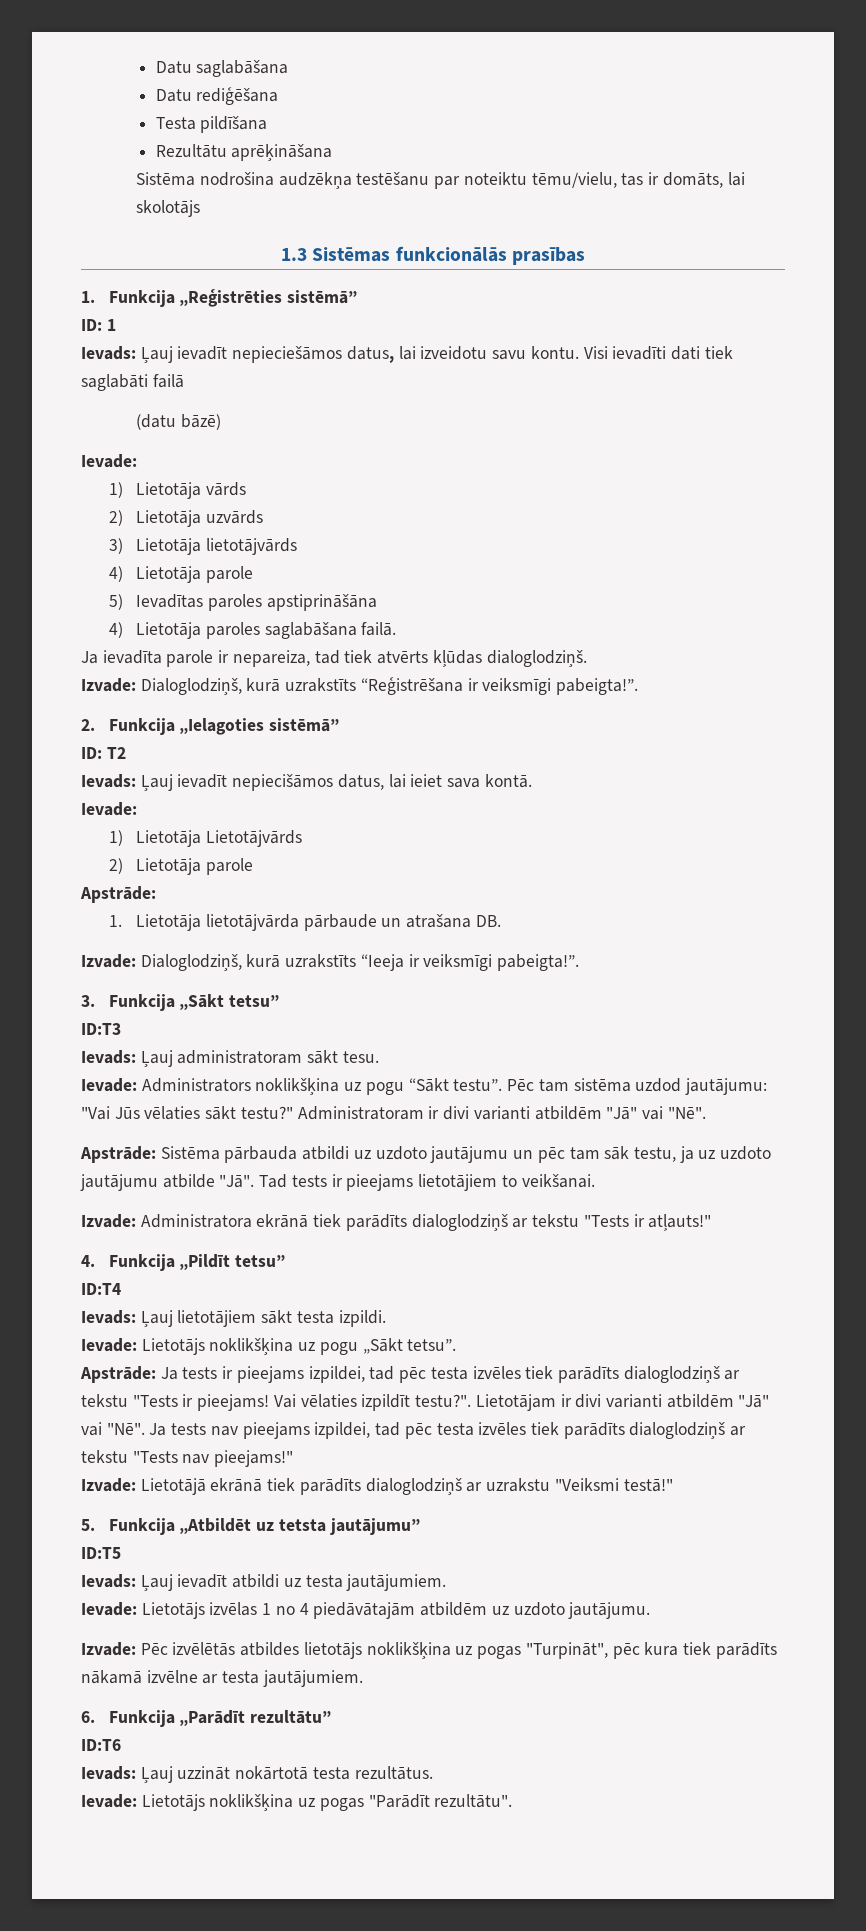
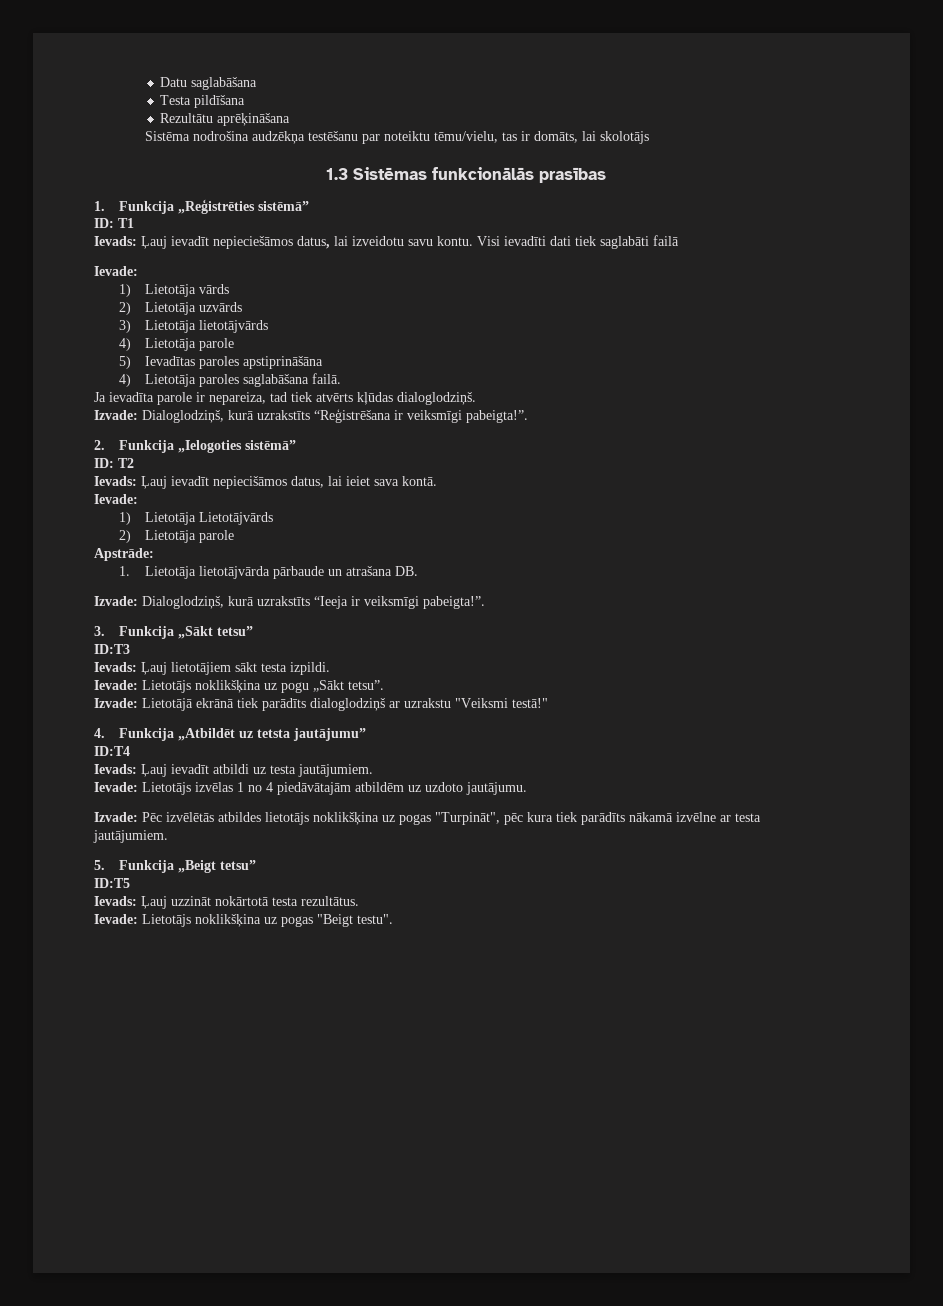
- Datu rediģēšana
- ID: 1
+ ID: T1
- (datu bāzē)
- 2. Funkcija „Ielagoties sistēmā”
+ 2. Funkcija „Ielogoties sistēmā”
- Ievads: Ļauj administratoram sākt tesu.
- Ievade: Administrators noklikšķina uz pogu “Sākt testu”. Pēc tam sistēma uzdod jautājumu: "Vai Jūs vēlaties sākt testu?" Administratoram ir divi varianti atbildēm "Jā" vai "Nē".
- Apstrāde: Sistēma pārbauda atbildi uz uzdoto jautājumu un pēc tam sāk testu, ja uz uzdoto jautājumu atbilde "Jā". Tad tests ir pieejams lietotājiem to veikšanai.
- Izvade: Administratora ekrānā tiek parādīts dialoglodziņš ar tekstu "Tests ir atļauts!"
- 4. Funkcija „Pildīt tetsu”
- ID:T4
- Apstrāde: Ja tests ir pieejams izpildei, tad pēc testa izvēles tiek parādīts dialoglodziņš ar tekstu "Tests ir pieejams! Vai vēlaties izpildīt testu?". Lietotājam ir divi varianti atbildēm "Jā" vai "Nē". Ja tests nav pieejams izpildei, tad pēc testa izvēles tiek parādīts dialoglodziņš ar tekstu "Tests nav pieejams!"
- 5. Funkcija „Atbildēt uz tetsta jautājumu”
+ 4. Funkcija „Atbildēt uz tetsta jautājumu”
- ID:T5
+ ID:T4
- 6. Funkcija „Parādīt rezultātu”
- ID:T6
+ 5. Funkcija „Beigt tetsu”
+ ID:T5
- Ievade: Lietotājs noklikšķina uz pogas "Parādīt rezultātu".
+ Ievade: Lietotājs noklikšķina uz pogas "Beigt testu".

